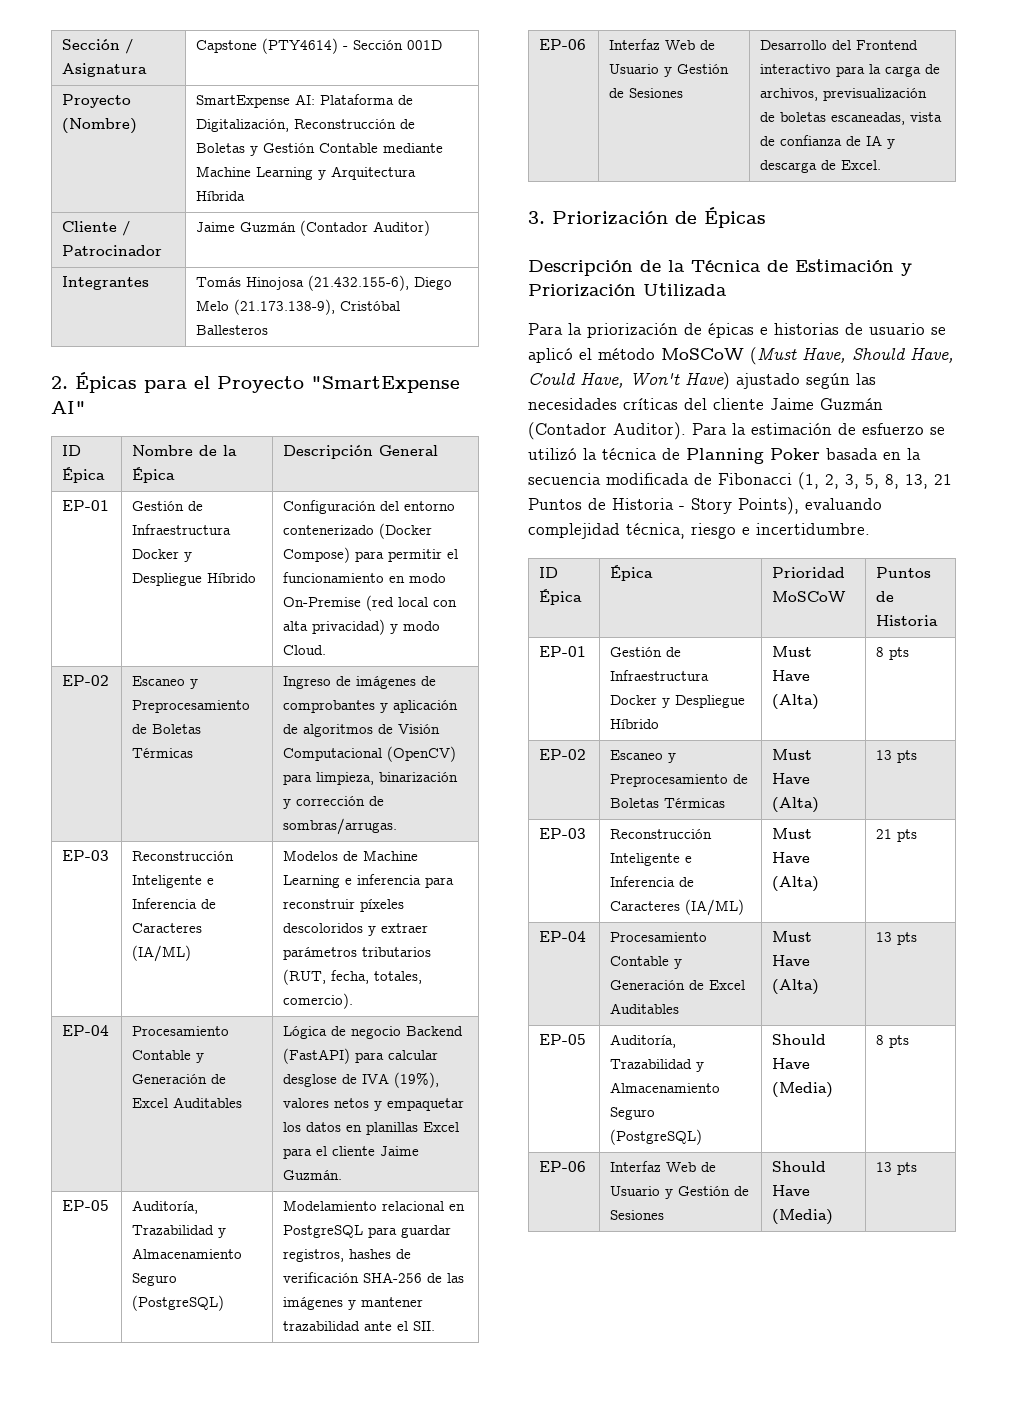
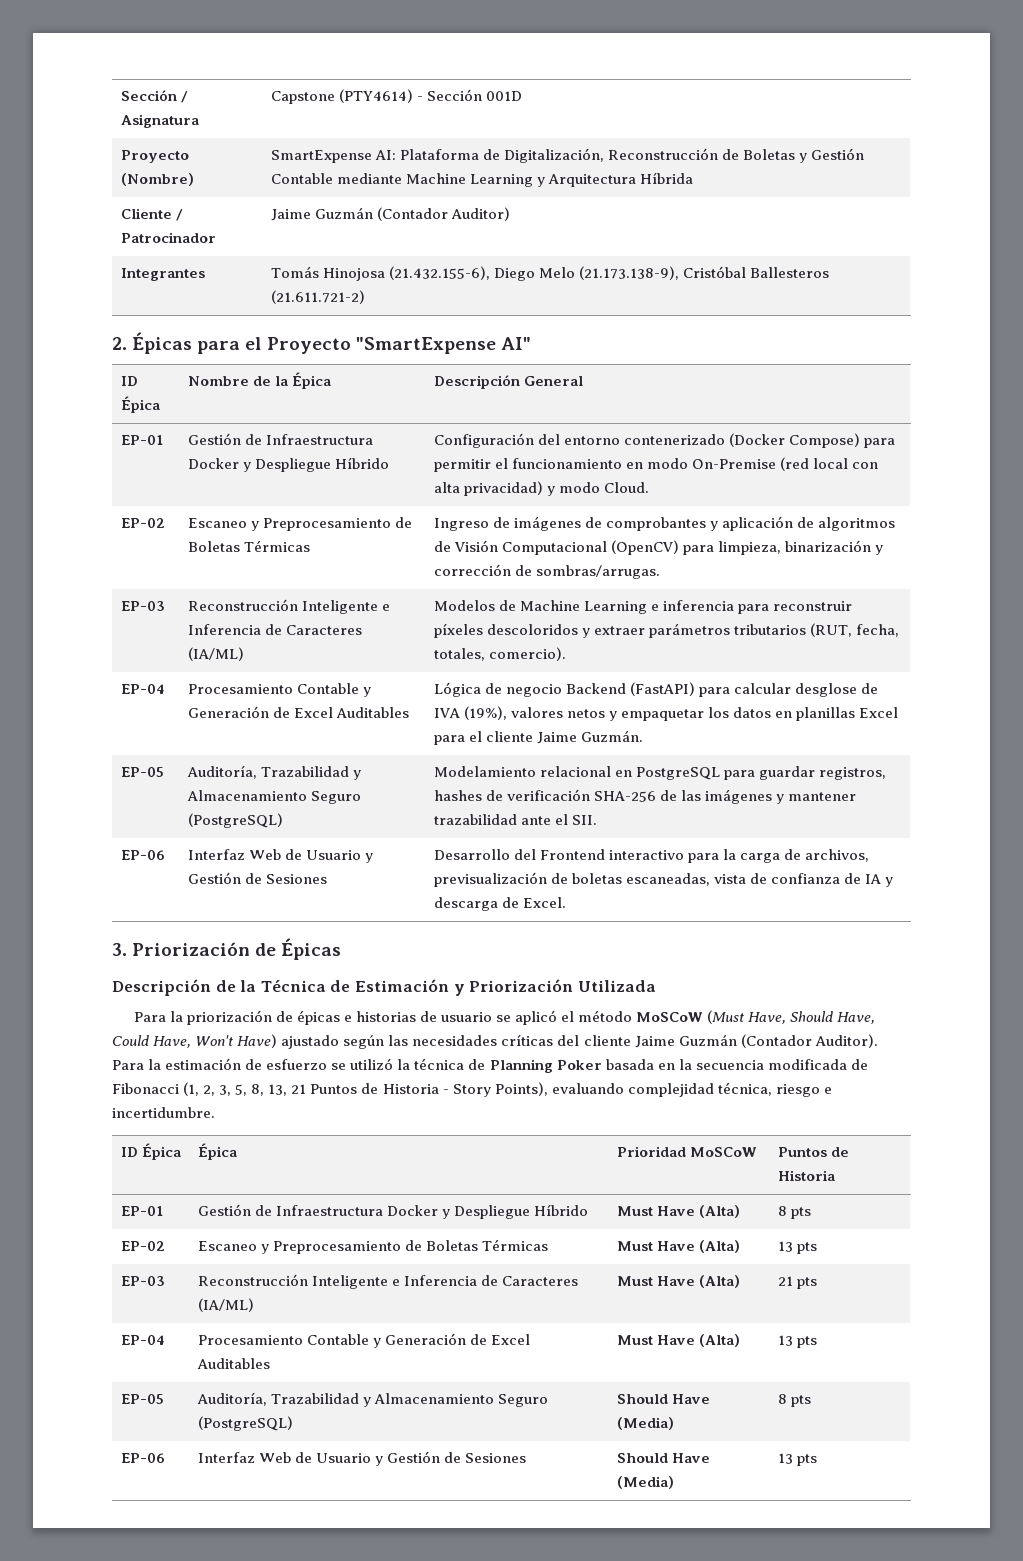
- Integrantes | Tomás Hinojosa (21.432.155-6), Diego Melo (21.173.138-9), Cristóbal Ballesteros
+ Integrantes | Tomás Hinojosa (21.432.155-6), Diego Melo (21.173.138-9), Cristóbal Ballesteros (21.611.721-2)

